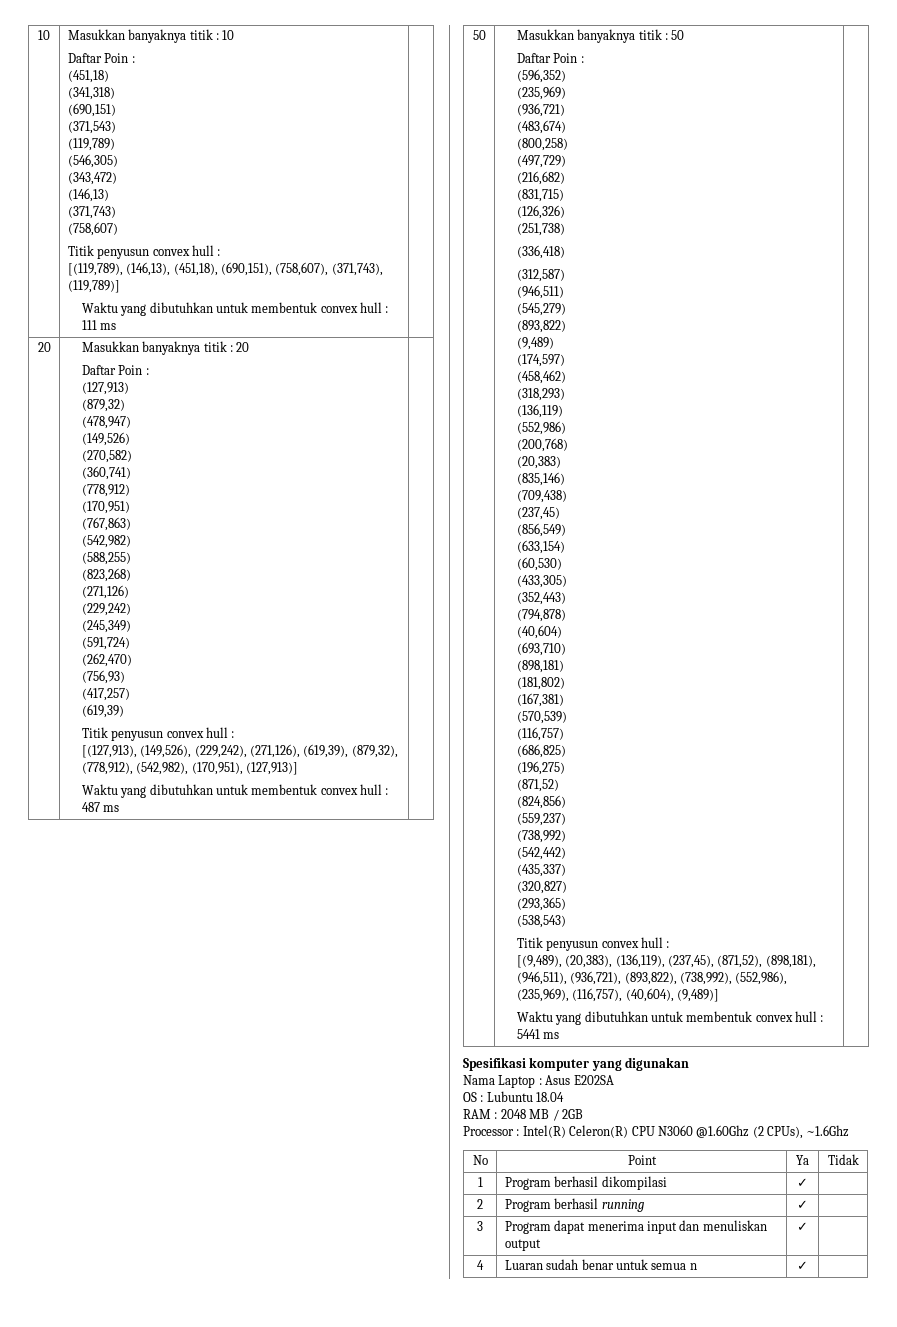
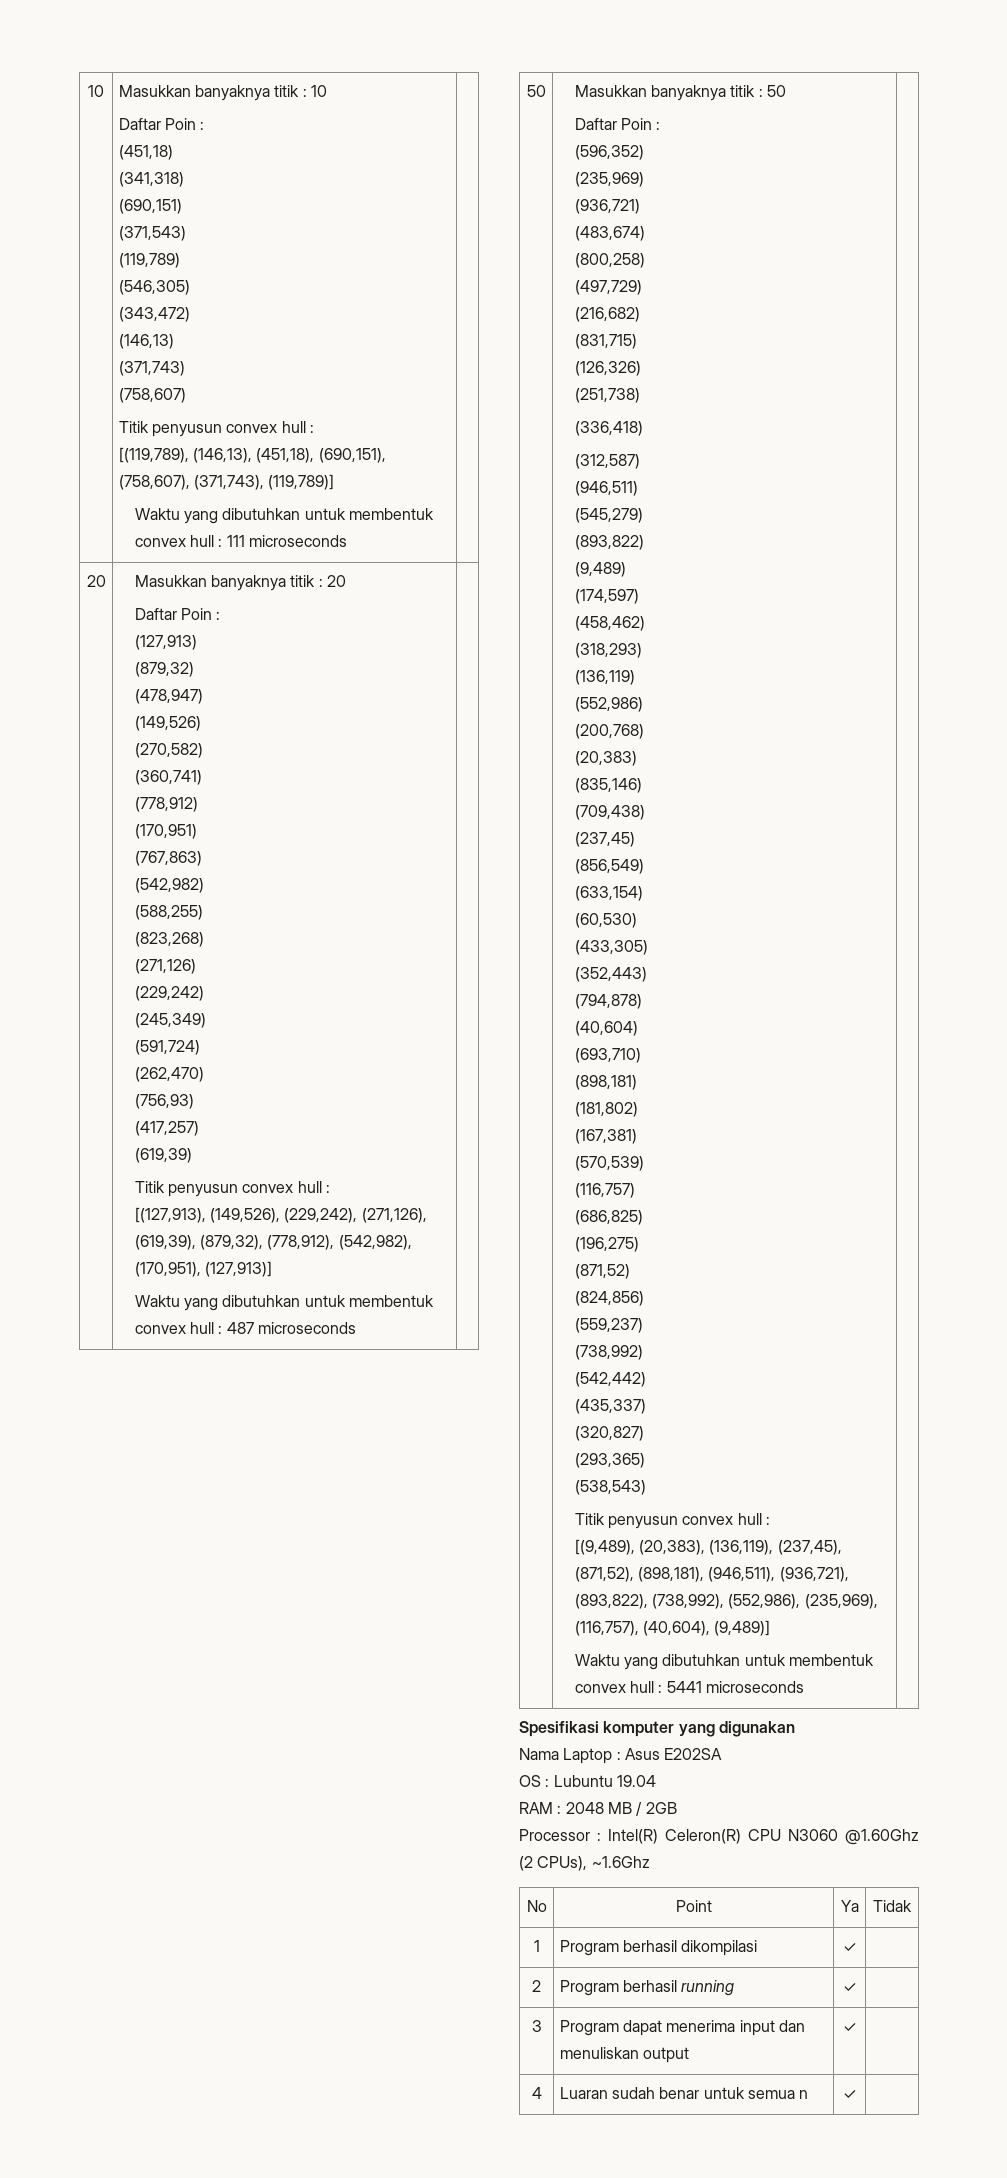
- Waktu yang dibutuhkan untuk membentuk convex hull : 111 ms
+ Waktu yang dibutuhkan untuk membentuk convex hull : 111 microseconds
- Waktu yang dibutuhkan untuk membentuk convex hull : 487 ms
+ Waktu yang dibutuhkan untuk membentuk convex hull : 487 microseconds
- Waktu yang dibutuhkan untuk membentuk convex hull : 5441 ms
+ Waktu yang dibutuhkan untuk membentuk convex hull : 5441 microseconds
- OS : Lubuntu 18.04
+ OS : Lubuntu 19.04

